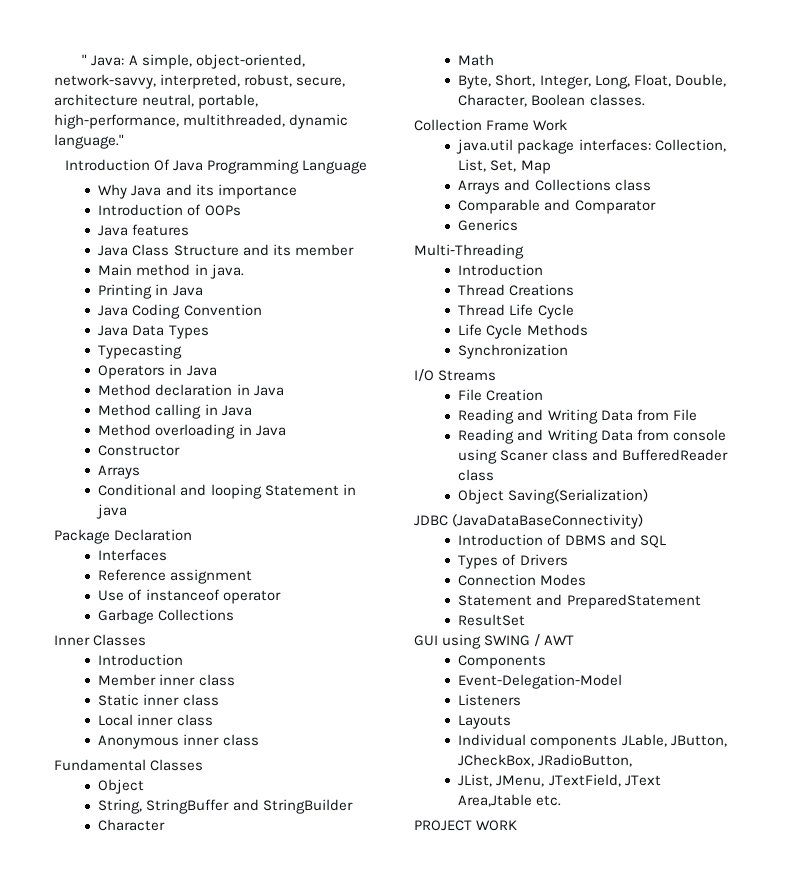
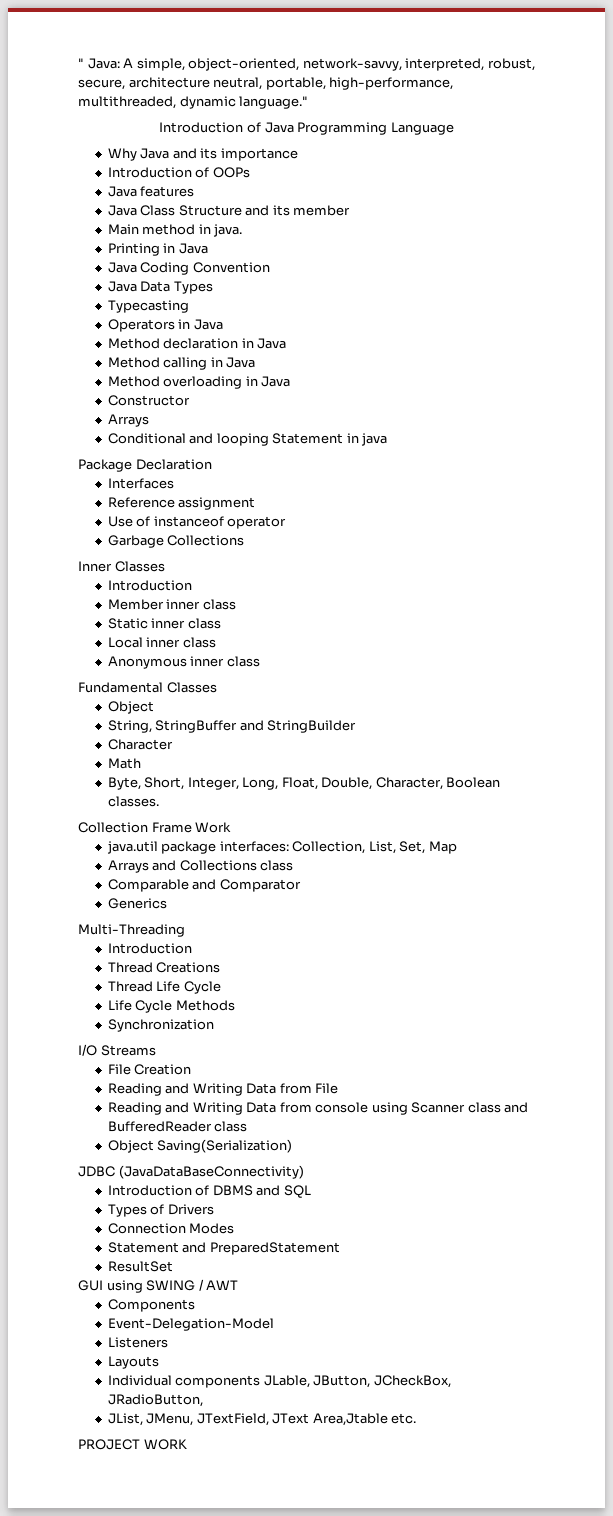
- Introduction Of Java Programming Language
+ Introduction of Java Programming Language
- Reading and Writing Data from console using Scaner class and BufferedReader class
+ Reading and Writing Data from console using Scanner class and BufferedReader class

